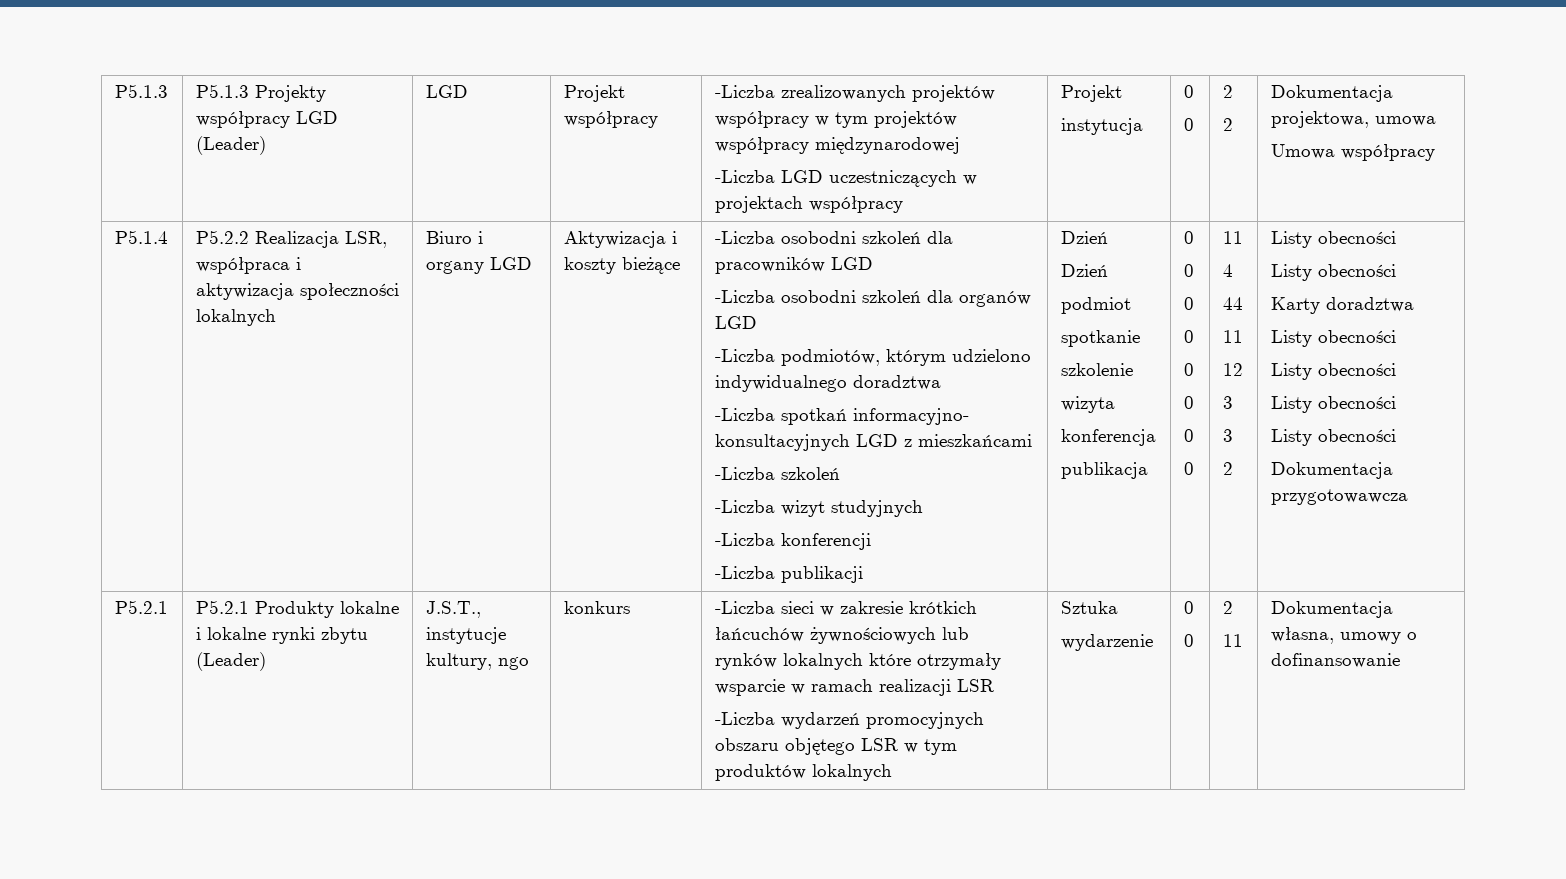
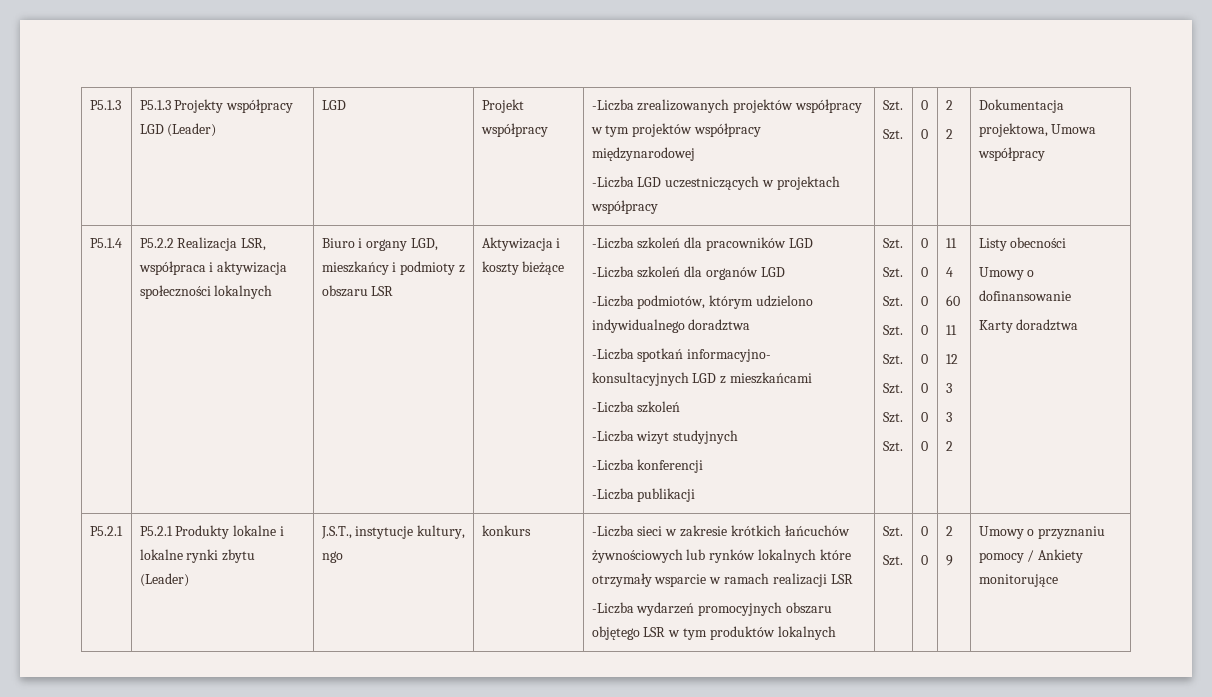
  P5.1.3 | P5.1.3 Projekty współpracy LGD (Leader) | LGD | Projekt współpracy | -Liczba zrealizowanych projektów współpracy w tym projektów współpracy międzynarodowej
- -Liczba LGD uczestniczących w projektach współpracy | Projekt
- instytucja | 0
+ -Liczba LGD uczestniczących w projektach współpracy | Szt.
+ Szt. | 0
  0 | 2
- 2 | Dokumentacja projektowa, umowa
- Umowa współpracy
+ 2 | Dokumentacja projektowa, Umowa współpracy
- Biuro i organy LGD
+ Biuro i organy LGD, mieszkańcy i podmioty z obszaru LSR
- -Liczba osobodni szkoleń dla pracowników LGD
+ -Liczba szkoleń dla pracowników LGD
- -Liczba osobodni szkoleń dla organów LGD
+ -Liczba szkoleń dla organów LGD
- -Liczba publikacji | Dzień
- Dzień
- podmiot
- spotkanie
- szkolenie
- wizyta
- konferencja
- publikacja
+ -Liczba publikacji | Szt.
+ Szt.
+ Szt.
+ Szt.
+ Szt.
+ Szt.
+ Szt.
+ Szt.
- 44
+ 60
  2 | Listy obecności
- Listy obecności
+ Umowy o dofinansowanie
  Karty doradztwa
- Listy obecności
- Listy obecności
- Listy obecności
- Listy obecności
- Dokumentacja przygotowawcza
- -Liczba wydarzeń promocyjnych obszaru objętego LSR w tym produktów lokalnych | Sztuka
- wydarzenie | 0
+ -Liczba wydarzeń promocyjnych obszaru objętego LSR w tym produktów lokalnych | Szt.
+ Szt. | 0
  0 | 2
- 11 | Dokumentacja własna, umowy o dofinansowanie
+ 9 | Umowy o przyznaniu pomocy / Ankiety monitorujące

